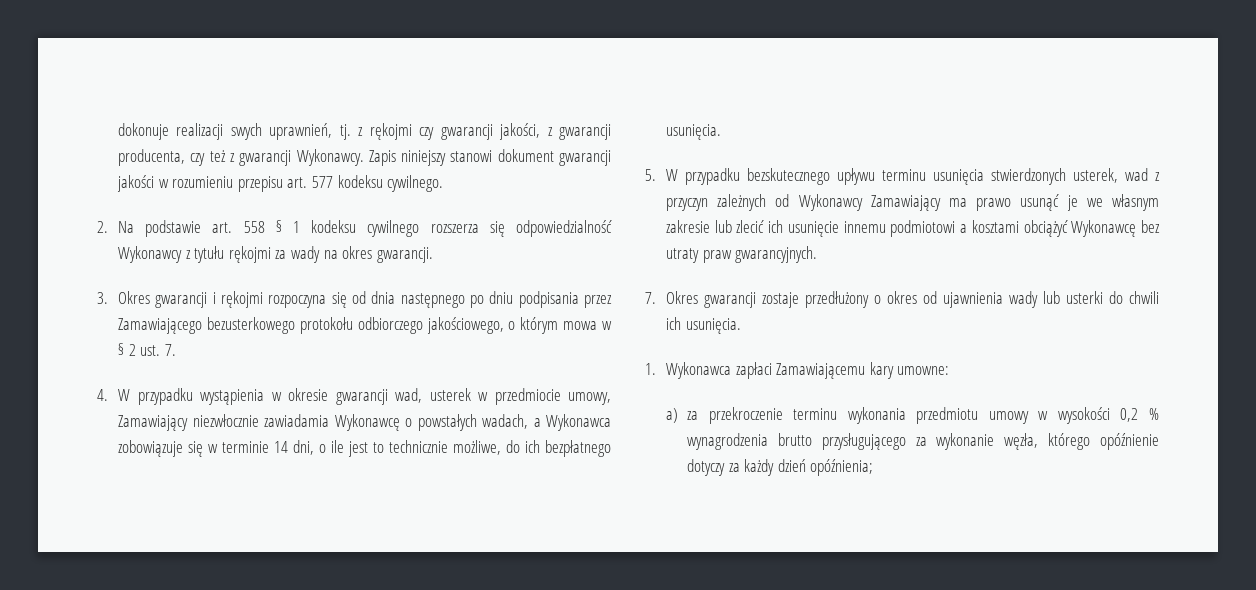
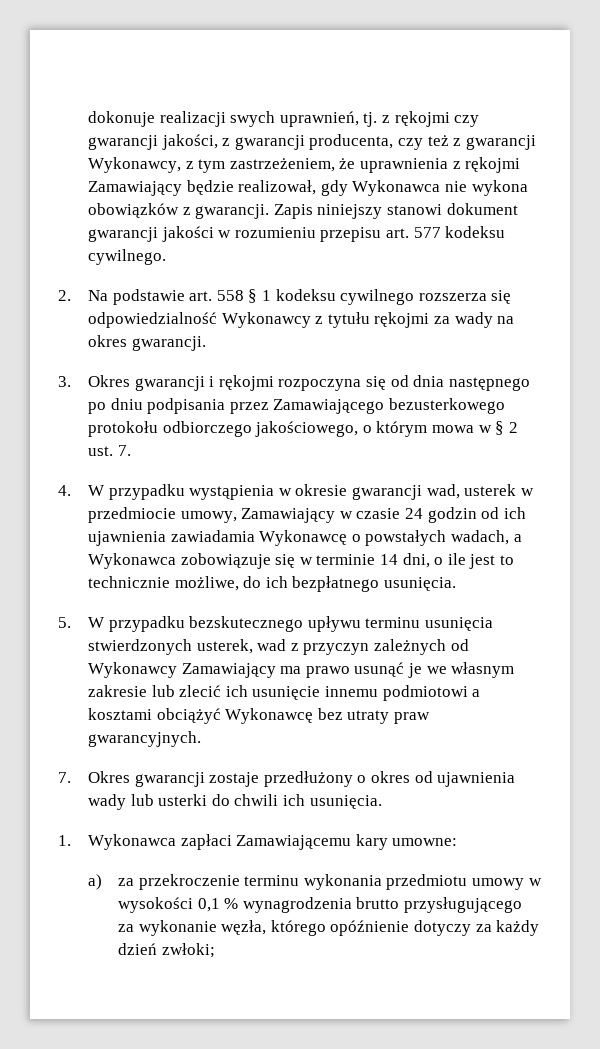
- dokonuje realizacji swych uprawnień, tj. z rękojmi czy gwarancji jakości, z gwarancji producenta, czy też z gwarancji Wykonawcy.
+ dokonuje realizacji swych uprawnień, tj. z rękojmi czy gwarancji jakości, z gwarancji producenta, czy też z gwarancji Wykonawcy, z tym zastrzeżeniem, że uprawnienia z rękojmi Zamawiający będzie realizował, gdy Wykonawca nie wykona obowiązków z gwarancji.
- 4. W przypadku wystąpienia w okresie gwarancji wad, usterek w przedmiocie umowy, Zamawiający niezwłocznie zawiadamia Wykonawcę o powstałych wadach, a Wykonawca zobowiązuje się w terminie 14 dni, o ile jest to technicznie możliwe, do ich bezpłatnego usunięcia.
+ 4. W przypadku wystąpienia w okresie gwarancji wad, usterek w przedmiocie umowy, Zamawiający w czasie 24 godzin od ich ujawnienia zawiadamia Wykonawcę o powstałych wadach, a Wykonawca zobowiązuje się w terminie 14 dni, o ile jest to technicznie możliwe, do ich bezpłatnego usunięcia.
- a) za przekroczenie terminu wykonania przedmiotu umowy w wysokości 0,2 % wynagrodzenia brutto przysługującego za wykonanie węzła, którego opóźnienie dotyczy za każdy dzień opóźnienia;
+ a) za przekroczenie terminu wykonania przedmiotu umowy w wysokości 0,1 % wynagrodzenia brutto przysługującego za wykonanie węzła, którego opóźnienie dotyczy za każdy dzień zwłoki;

